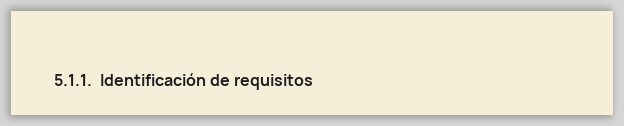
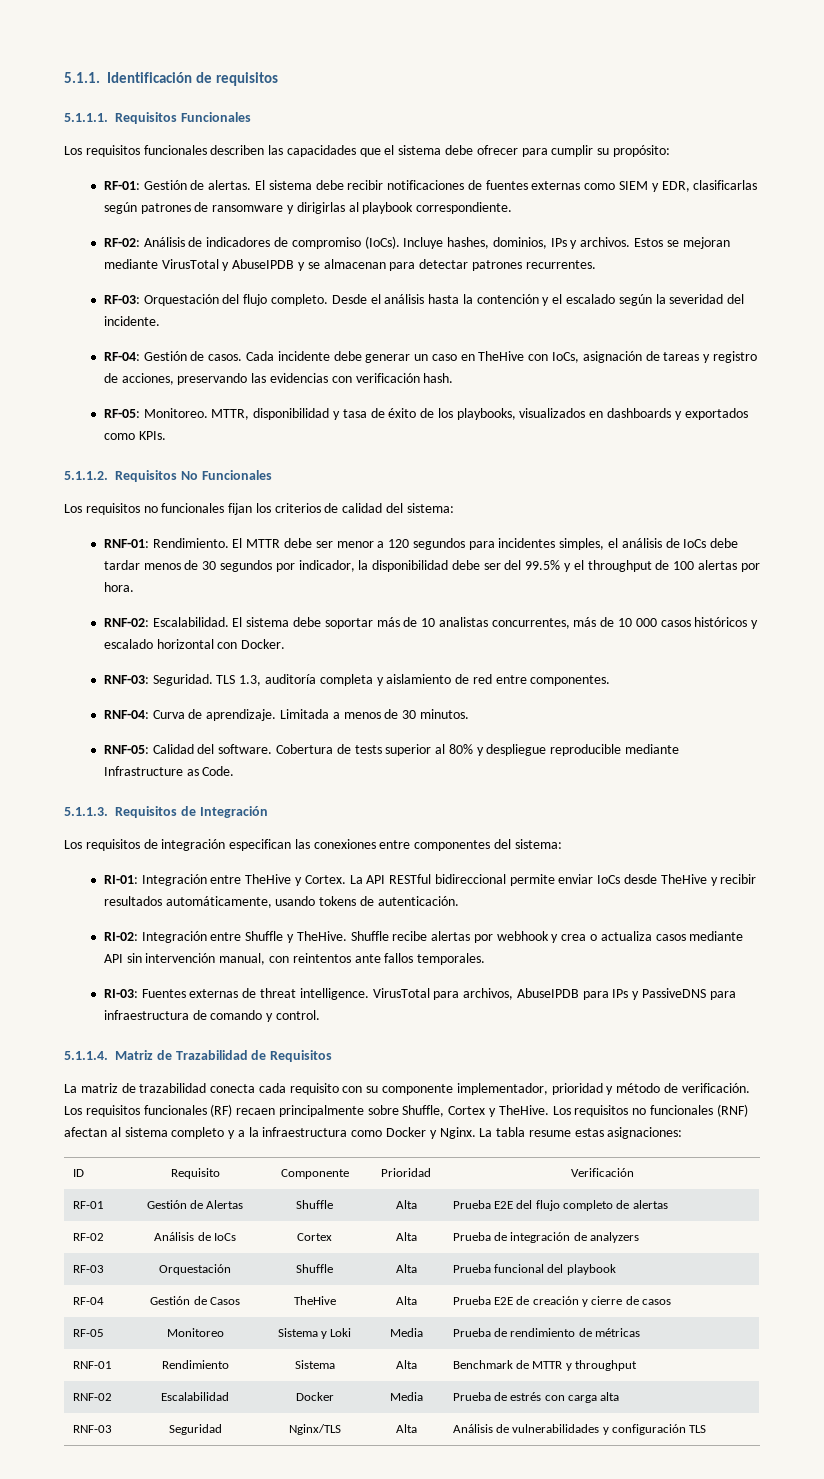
+ 5.1.1.1. Requisitos Funcionales
+ Los requisitos funcionales describen las capacidades que el sistema debe ofrecer para cumplir su propósito:
+ RF-01: Gestión de alertas. El sistema debe recibir notificaciones de fuentes externas como SIEM y EDR, clasificarlas según patrones de ransomware y dirigirlas al playbook correspondiente.
+ RF-02: Análisis de indicadores de compromiso (IoCs). Incluye hashes, dominios, IPs y archivos. Estos se mejoran mediante VirusTotal y AbuseIPDB y se almacenan para detectar patrones recurrentes.
+ RF-03: Orquestación del flujo completo. Desde el análisis hasta la contención y el escalado según la severidad del incidente.
+ RF-04: Gestión de casos. Cada incidente debe generar un caso en TheHive con IoCs, asignación de tareas y registro de acciones, preservando las evidencias con verificación hash.
+ RF-05: Monitoreo. MTTR, disponibilidad y tasa de éxito de los playbooks, visualizados en dashboards y exportados como KPIs.
+ 5.1.1.2. Requisitos No Funcionales
+ Los requisitos no funcionales fijan los criterios de calidad del sistema:
+ RNF-01: Rendimiento. El MTTR debe ser menor a 120 segundos para incidentes simples, el análisis de IoCs debe tardar menos de 30 segundos por indicador, la disponibilidad debe ser del 99.5% y el throughput de 100 alertas por hora.
+ RNF-02: Escalabilidad. El sistema debe soportar más de 10 analistas concurrentes, más de 10 000 casos históricos y escalado horizontal con Docker.
+ RNF-03: Seguridad. TLS 1.3, auditoría completa y aislamiento de red entre componentes.
+ RNF-04: Curva de aprendizaje. Limitada a menos de 30 minutos.
+ RNF-05: Calidad del software. Cobertura de tests superior al 80% y despliegue reproducible mediante Infrastructure as Code.
+ 5.1.1.3. Requisitos de Integración
+ Los requisitos de integración especifican las conexiones entre componentes del sistema:
+ RI-01: Integración entre TheHive y Cortex. La API RESTful bidireccional permite enviar IoCs desde TheHive y recibir resultados automáticamente, usando tokens de autenticación.
+ RI-02: Integración entre Shuffle y TheHive. Shuffle recibe alertas por webhook y crea o actualiza casos mediante API sin intervención manual, con reintentos ante fallos temporales.
+ RI-03: Fuentes externas de threat intelligence. VirusTotal para archivos, AbuseIPDB para IPs y PassiveDNS para infraestructura de comando y control.
+ 5.1.1.4. Matriz de Trazabilidad de Requisitos
+ La matriz de trazabilidad conecta cada requisito con su componente implementador, prioridad y método de verificación. Los requisitos funcionales (RF) recaen principalmente sobre Shuffle, Cortex y TheHive. Los requisitos no funcionales (RNF) afectan al sistema completo y a la infraestructura como Docker y Nginx. La tabla resume estas asignaciones:
+ ID | Requisito | Componente | Prioridad | Verificación
+ RF-01 | Gestión de Alertas | Shuffle | Alta | Prueba E2E del flujo completo de alertas
+ RF-02 | Análisis de IoCs | Cortex | Alta | Prueba de integración de analyzers
+ RF-03 | Orquestación | Shuffle | Alta | Prueba funcional del playbook
+ RF-04 | Gestión de Casos | TheHive | Alta | Prueba E2E de creación y cierre de casos
+ RF-05 | Monitoreo | Sistema y Loki | Media | Prueba de rendimiento de métricas
+ RNF-01 | Rendimiento | Sistema | Alta | Benchmark de MTTR y throughput
+ RNF-02 | Escalabilidad | Docker | Media | Prueba de estrés con carga alta
+ RNF-03 | Seguridad | Nginx/TLS | Alta | Análisis de vulnerabilidades y configuración TLS

